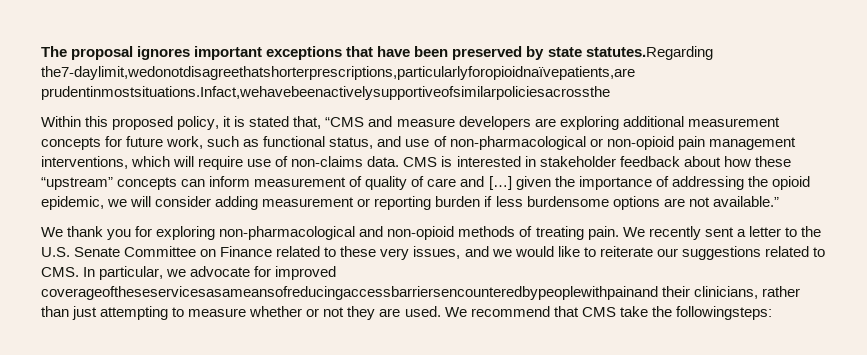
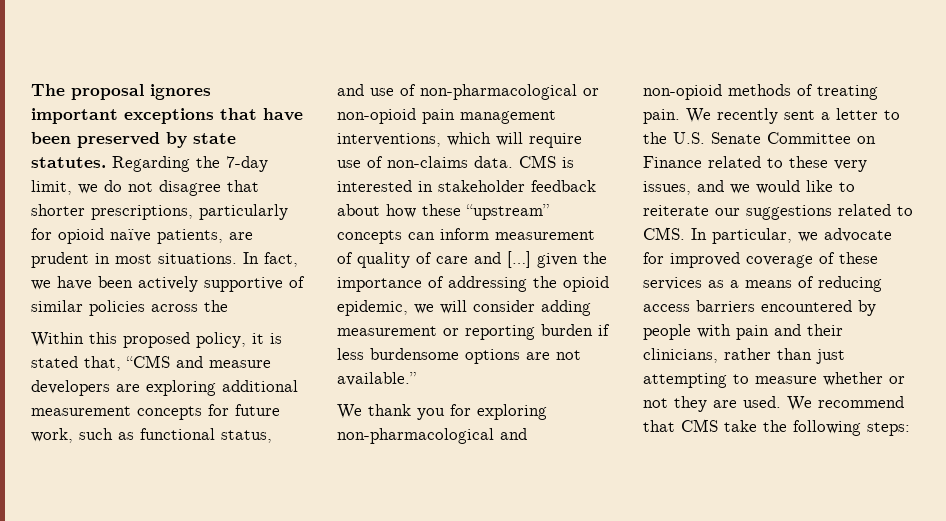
- The proposal ignores important exceptions that have been preserved by state statutes.Regarding the7-daylimit,wedonotdisagreethatshorterprescriptions,particularlyforopioidnaïvepatients,are prudentinmostsituations.Infact,wehavebeenactivelysupportiveofsimilarpoliciesacrossthe
+ The proposal ignores important exceptions that have been preserved by state statutes. Regarding the 7-day limit, we do not disagree that shorter prescriptions, particularly for opioid naïve patients, are prudent in most situations. In fact, we have been actively supportive of similar policies across the
- We recently sent a letter to the U.S. Senate Committee on Finance related to these very issues, and we would like to reiterate our suggestions related to CMS. In particular, we advocate for improved coverageoftheseservicesasameansofreducingaccessbarriersencounteredbypeoplewithpainand their clinicians, rather than just attempting to measure whether or not they are used.
+ We recently sent a letter to the U.S. Senate Committee on Finance related to these very issues, and we would like to reiterate our suggestions related to CMS. In particular, we advocate for improved coverage of these services as a means of reducing access barriers encountered by people with pain and their clinicians, rather than just attempting to measure whether or not they are used.
- We recommend that CMS take the followingsteps:
+ We recommend that CMS take the following steps:

